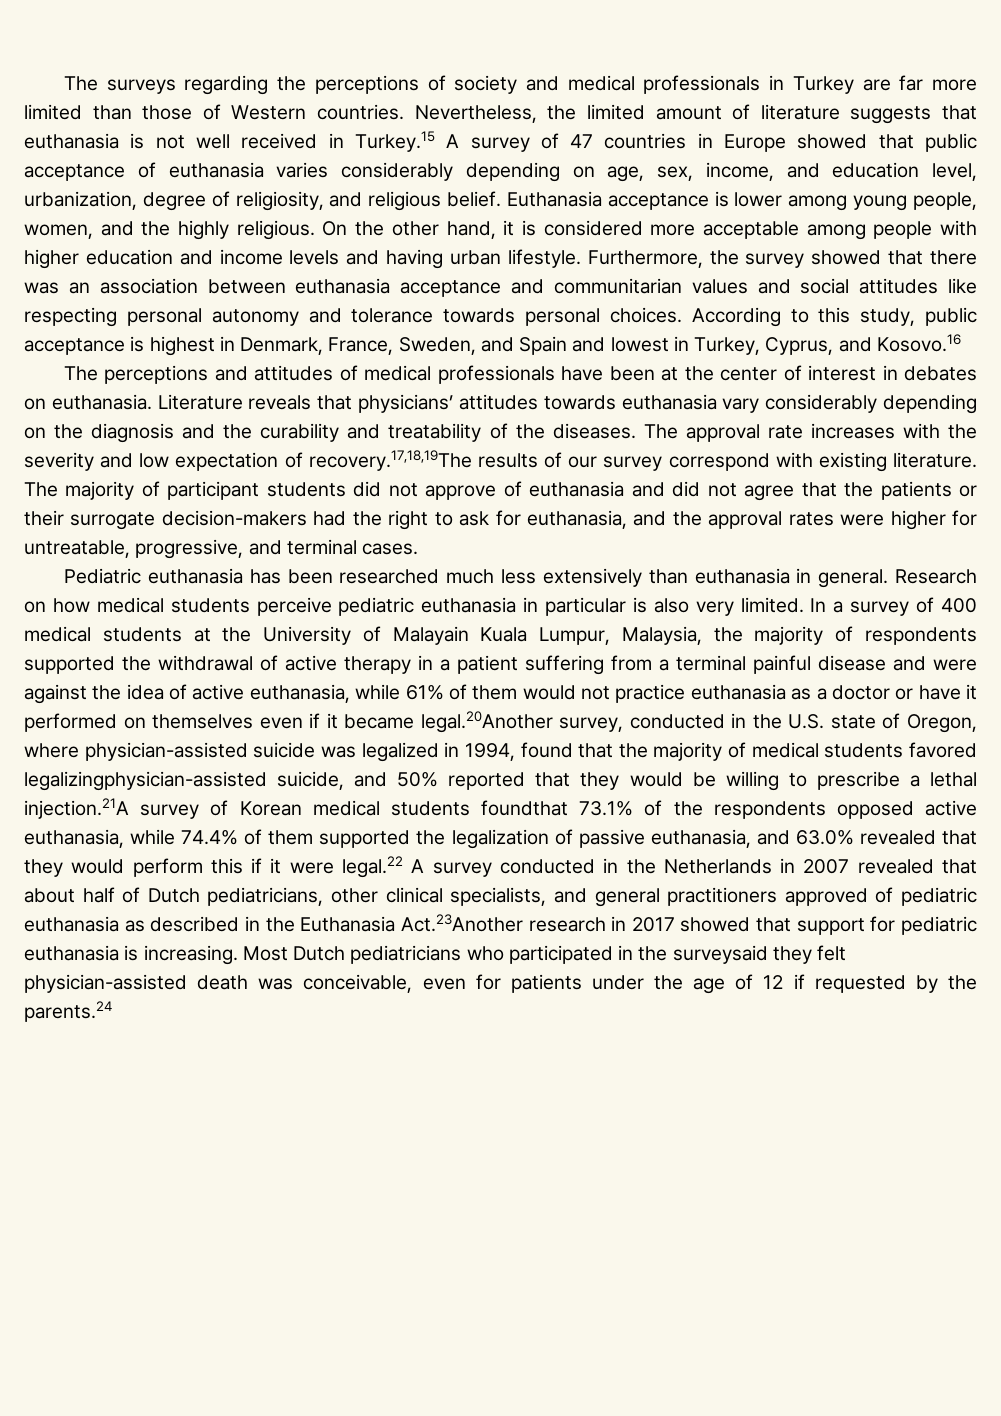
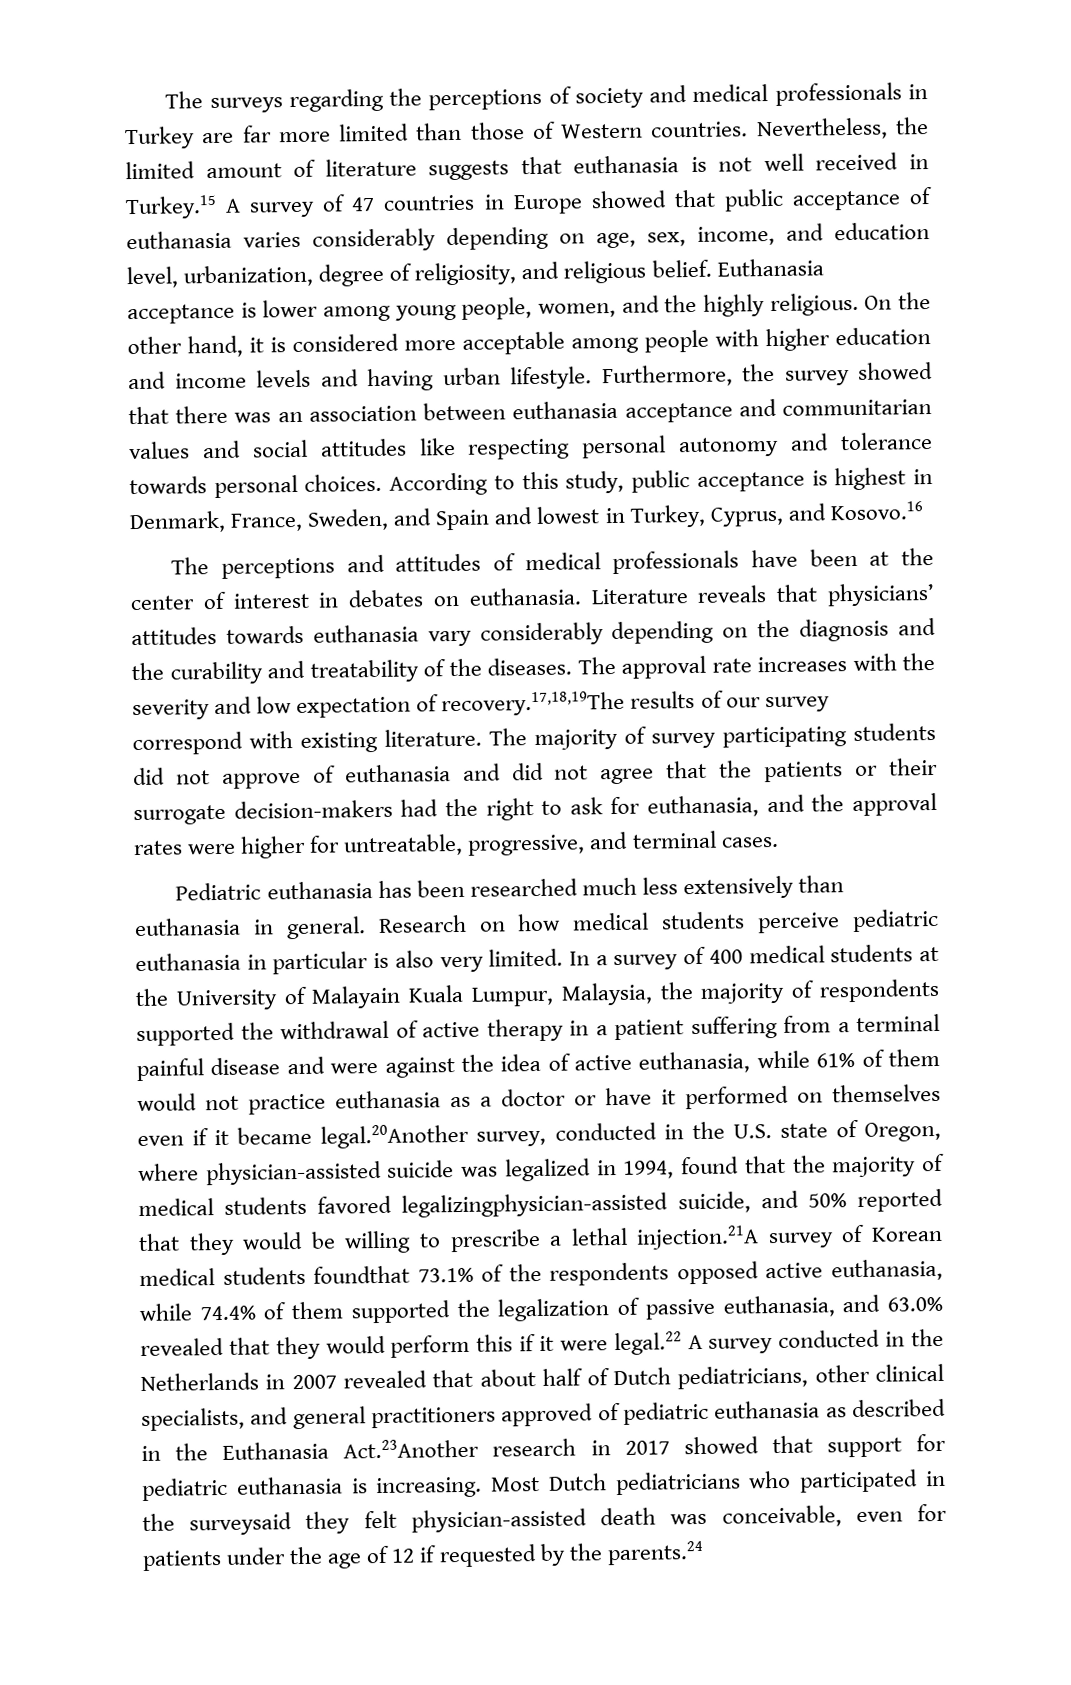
- The majority of participant students did not approve of euthanasia and did not agree that the patients or their surrogate decision-makers had the right to ask for euthanasia, and the approval rates were higher for untreatable, progressive, and terminal cases.
+ The majority of survey participating students did not approve of euthanasia and did not agree that the patients or their surrogate decision-makers had the right to ask for euthanasia, and the approval rates were higher for untreatable, progressive, and terminal cases.

